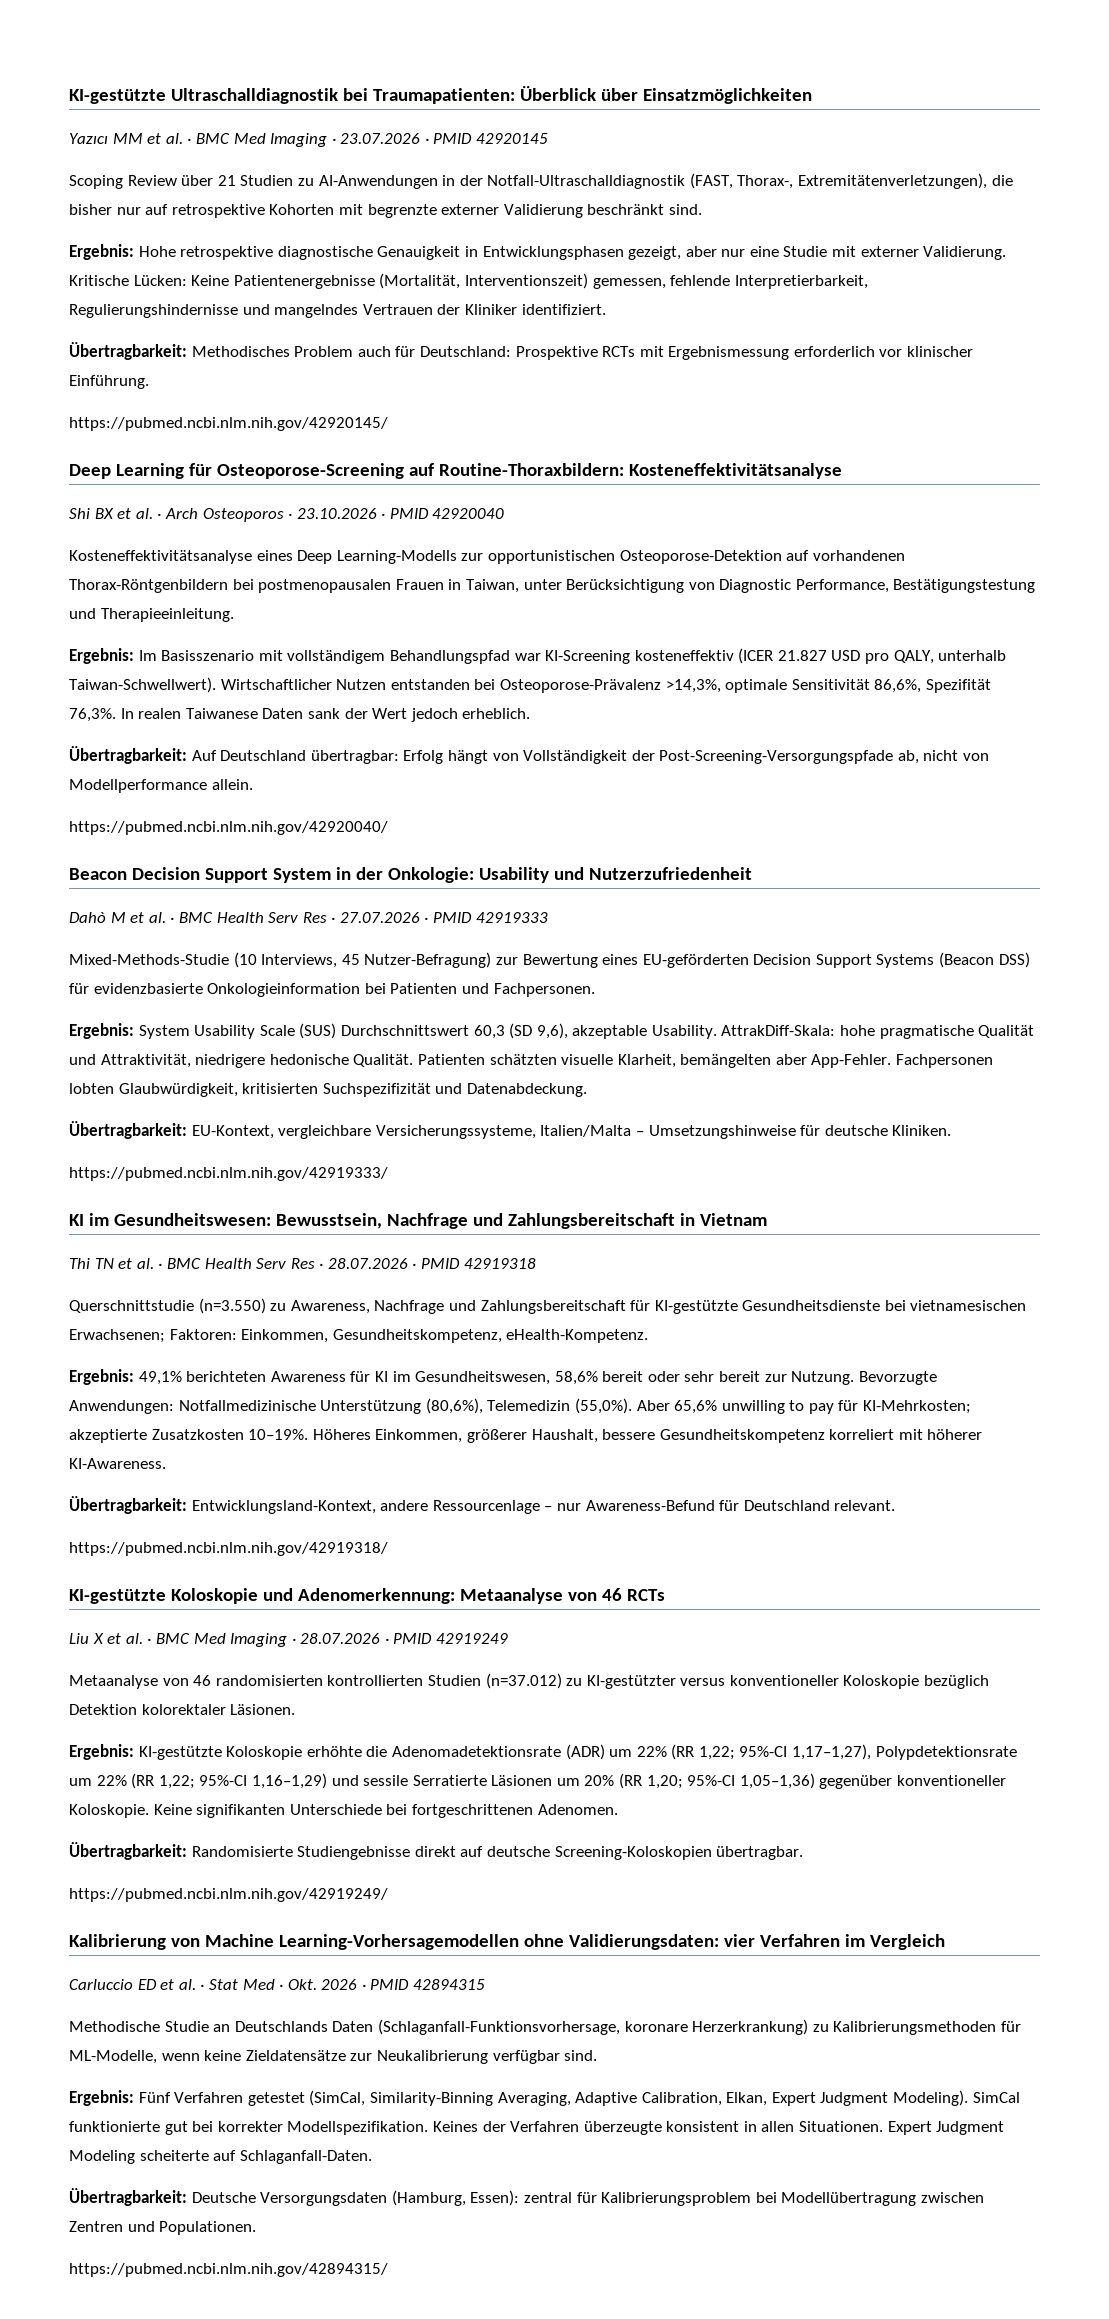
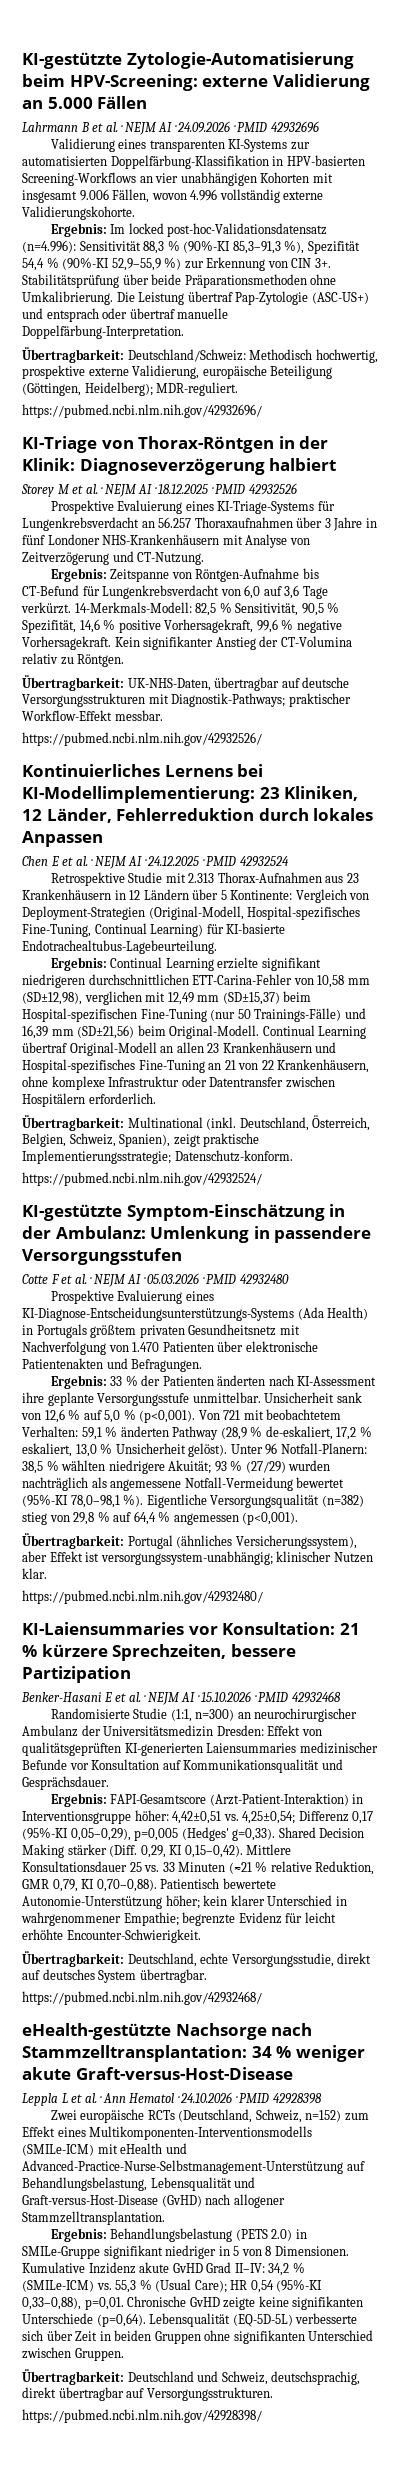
- KI-gestützte Ultraschalldiagnostik bei Traumapatienten: Überblick über Einsatzmöglichkeiten
- Yazıcı MM et al. · BMC Med Imaging · 23.07.2026 · PMID 42920145
- Scoping Review über 21 Studien zu AI-Anwendungen in der Notfall-Ultraschalldiagnostik (FAST, Thorax-, Extremitätenverletzungen), die bisher nur auf retrospektive Kohorten mit begrenzte externer Validierung beschränkt sind.
- Ergebnis: Hohe retrospektive diagnostische Genauigkeit in Entwicklungsphasen gezeigt, aber nur eine Studie mit externer Validierung. Kritische Lücken: Keine Patientenergebnisse (Mortalität, Interventionszeit) gemessen, fehlende Interpretierbarkeit, Regulierungshindernisse und mangelndes Vertrauen der Kliniker identifiziert.
- Übertragbarkeit: Methodisches Problem auch für Deutschland: Prospektive RCTs mit Ergebnismessung erforderlich vor klinischer Einführung.
- https://pubmed.ncbi.nlm.nih.gov/42920145/
- Deep Learning für Osteoporose-Screening auf Routine-Thoraxbildern: Kosteneffektivitätsanalyse
- Shi BX et al. · Arch Osteoporos · 23.10.2026 · PMID 42920040
- Kosteneffektivitätsanalyse eines Deep Learning-Modells zur opportunistischen Osteoporose-Detektion auf vorhandenen Thorax-Röntgenbildern bei postmenopausalen Frauen in Taiwan, unter Berücksichtigung von Diagnostic Performance, Bestätigungstestung und Therapieeinleitung.
- Ergebnis: Im Basisszenario mit vollständigem Behandlungspfad war KI-Screening kosteneffektiv (ICER 21.827 USD pro QALY, unterhalb Taiwan-Schwellwert). Wirtschaftlicher Nutzen entstanden bei Osteoporose-Prävalenz >14,3%, optimale Sensitivität 86,6%, Spezifität 76,3%. In realen Taiwanese Daten sank der Wert jedoch erheblich.
- Übertragbarkeit: Auf Deutschland übertragbar: Erfolg hängt von Vollständigkeit der Post-Screening-Versorgungspfade ab, nicht von Modellperformance allein.
- https://pubmed.ncbi.nlm.nih.gov/42920040/
- Beacon Decision Support System in der Onkologie: Usability und Nutzerzufriedenheit
- Dahò M et al. · BMC Health Serv Res · 27.07.2026 · PMID 42919333
- Mixed-Methods-Studie (10 Interviews, 45 Nutzer-Befragung) zur Bewertung eines EU-geförderten Decision Support Systems (Beacon DSS) für evidenzbasierte Onkologieinformation bei Patienten und Fachpersonen.
- Ergebnis: System Usability Scale (SUS) Durchschnittswert 60,3 (SD 9,6), akzeptable Usability. AttrakDiff-Skala: hohe pragmatische Qualität und Attraktivität, niedrigere hedonische Qualität. Patienten schätzten visuelle Klarheit, bemängelten aber App-Fehler. Fachpersonen lobten Glaubwürdigkeit, kritisierten Suchspezifizität und Datenabdeckung.
- Übertragbarkeit: EU-Kontext, vergleichbare Versicherungssysteme, Italien/Malta – Umsetzungshinweise für deutsche Kliniken.
- https://pubmed.ncbi.nlm.nih.gov/42919333/
- KI im Gesundheitswesen: Bewusstsein, Nachfrage und Zahlungsbereitschaft in Vietnam
- Thi TN et al. · BMC Health Serv Res · 28.07.2026 · PMID 42919318
- Querschnittstudie (n=3.550) zu Awareness, Nachfrage und Zahlungsbereitschaft für KI-gestützte Gesundheitsdienste bei vietnamesischen Erwachsenen; Faktoren: Einkommen, Gesundheitskompetenz, eHealth-Kompetenz.
- Ergebnis: 49,1% berichteten Awareness für KI im Gesundheitswesen, 58,6% bereit oder sehr bereit zur Nutzung. Bevorzugte Anwendungen: Notfallmedizinische Unterstützung (80,6%), Telemedizin (55,0%). Aber 65,6% unwilling to pay für KI-Mehrkosten; akzeptierte Zusatzkosten 10–19%. Höheres Einkommen, größerer Haushalt, bessere Gesundheitskompetenz korreliert mit höherer KI-Awareness.
- Übertragbarkeit: Entwicklungsland-Kontext, andere Ressourcenlage – nur Awareness-Befund für Deutschland relevant.
- https://pubmed.ncbi.nlm.nih.gov/42919318/
- KI-gestützte Koloskopie und Adenomerkennung: Metaanalyse von 46 RCTs
- Liu X et al. · BMC Med Imaging · 28.07.2026 · PMID 42919249
- Metaanalyse von 46 randomisierten kontrollierten Studien (n=37.012) zu KI-gestützter versus konventioneller Koloskopie bezüglich Detektion kolorektaler Läsionen.
- Ergebnis: KI-gestützte Koloskopie erhöhte die Adenomadetektionsrate (ADR) um 22% (RR 1,22; 95%-CI 1,17–1,27), Polypdetektionsrate um 22% (RR 1,22; 95%-CI 1,16–1,29) und sessile Serratierte Läsionen um 20% (RR 1,20; 95%-CI 1,05–1,36) gegenüber konventioneller Koloskopie. Keine signifikanten Unterschiede bei fortgeschrittenen Adenomen.
- Übertragbarkeit: Randomisierte Studiengebnisse direkt auf deutsche Screening-Koloskopien übertragbar.
- https://pubmed.ncbi.nlm.nih.gov/42919249/
- Kalibrierung von Machine Learning-Vorhersagemodellen ohne Validierungsdaten: vier Verfahren im Vergleich
- Carluccio ED et al. · Stat Med · Okt. 2026 · PMID 42894315
- Methodische Studie an Deutschlands Daten (Schlaganfall-Funktionsvorhersage, koronare Herzerkrankung) zu Kalibrierungsmethoden für ML-Modelle, wenn keine Zieldatensätze zur Neukalibrierung verfügbar sind.
- Ergebnis: Fünf Verfahren getestet (SimCal, Similarity-Binning Averaging, Adaptive Calibration, Elkan, Expert Judgment Modeling). SimCal funktionierte gut bei korrekter Modellspezifikation. Keines der Verfahren überzeugte konsistent in allen Situationen. Expert Judgment Modeling scheiterte auf Schlaganfall-Daten.
- Übertragbarkeit: Deutsche Versorgungsdaten (Hamburg, Essen): zentral für Kalibrierungsproblem bei Modellübertragung zwischen Zentren und Populationen.
- https://pubmed.ncbi.nlm.nih.gov/42894315/
+ KI-gestützte Zytologie-Automatisierung beim HPV-Screening: externe Validierung an 5.000 Fällen
+ Lahrmann B et al. · NEJM AI · 24.09.2026 · PMID 42932696
+ Validierung eines transparenten KI-Systems zur automatisierten Doppelfärbung-Klassifikation in HPV-basierten Screening-Workflows an vier unabhängigen Kohorten mit insgesamt 9.006 Fällen, wovon 4.996 vollständig externe Validierungskohorte.
+ Ergebnis: Im locked post-hoc-Validationsdatensatz (n=4.996): Sensitivität 88,3 % (90%-KI 85,3–91,3 %), Spezifität 54,4 % (90%-KI 52,9–55,9 %) zur Erkennung von CIN 3+. Stabilitätsprüfung über beide Präparationsmethoden ohne Umkalibrierung. Die Leistung übertraf Pap-Zytologie (ASC-US+) und entsprach oder übertraf manuelle Doppelfärbung-Interpretation.
+ Übertragbarkeit: Deutschland/Schweiz: Methodisch hochwertig, prospektive externe Validierung, europäische Beteiligung (Göttingen, Heidelberg); MDR-reguliert.
+ https://pubmed.ncbi.nlm.nih.gov/42932696/
+ KI-Triage von Thorax-Röntgen in der Klinik: Diagnoseverzögerung halbiert
+ Storey M et al. · NEJM AI · 18.12.2025 · PMID 42932526
+ Prospektive Evaluierung eines KI-Triage-Systems für Lungenkrebsverdacht an 56.257 Thoraxaufnahmen über 3 Jahre in fünf Londoner NHS-Krankenhäusern mit Analyse von Zeitverzögerung und CT-Nutzung.
+ Ergebnis: Zeitspanne von Röntgen-Aufnahme bis CT-Befund für Lungenkrebsverdacht von 6,0 auf 3,6 Tage verkürzt. 14-Merkmals-Modell: 82,5 % Sensitivität, 90,5 % Spezifität, 14,6 % positive Vorhersagekraft, 99,6 % negative Vorhersagekraft. Kein signifikanter Anstieg der CT-Volumina relativ zu Röntgen.
+ Übertragbarkeit: UK-NHS-Daten, übertragbar auf deutsche Versorgungsstrukturen mit Diagnostik-Pathways; praktischer Workflow-Effekt messbar.
+ https://pubmed.ncbi.nlm.nih.gov/42932526/
+ Kontinuierliches Lernens bei KI-Modellimplementierung: 23 Kliniken, 12 Länder, Fehlerreduktion durch lokales Anpassen
+ Chen E et al. · NEJM AI · 24.12.2025 · PMID 42932524
+ Retrospektive Studie mit 2.313 Thorax-Aufnahmen aus 23 Krankenhäusern in 12 Ländern über 5 Kontinente: Vergleich von Deployment-Strategien (Original-Modell, Hospital-spezifisches Fine-Tuning, Continual Learning) für KI-basierte Endotrachealtubus-Lagebeurteilung.
+ Ergebnis: Continual Learning erzielte signifikant niedrigeren durchschnittlichen ETT-Carina-Fehler von 10,58 mm (SD±12,98), verglichen mit 12,49 mm (SD±15,37) beim Hospital-spezifischen Fine-Tuning (nur 50 Trainings-Fälle) und 16,39 mm (SD±21,56) beim Original-Modell. Continual Learning übertraf Original-Modell an allen 23 Krankenhäusern und Hospital-spezifisches Fine-Tuning an 21 von 22 Krankenhäusern, ohne komplexe Infrastruktur oder Datentransfer zwischen Hospitälern erforderlich.
+ Übertragbarkeit: Multinational (inkl. Deutschland, Österreich, Belgien, Schweiz, Spanien), zeigt praktische Implementierungsstrategie; Datenschutz-konform.
+ https://pubmed.ncbi.nlm.nih.gov/42932524/
+ KI-gestützte Symptom-Einschätzung in der Ambulanz: Umlenkung in passendere Versorgungsstufen
+ Cotte F et al. · NEJM AI · 05.03.2026 · PMID 42932480
+ Prospektive Evaluierung eines KI-Diagnose-Entscheidungsunterstützungs-Systems (Ada Health) in Portugals größtem privaten Gesundheitsnetz mit Nachverfolgung von 1.470 Patienten über elektronische Patientenakten und Befragungen.
+ Ergebnis: 33 % der Patienten änderten nach KI-Assessment ihre geplante Versorgungsstufe unmittelbar. Unsicherheit sank von 12,6 % auf 5,0 % (p<0,001). Von 721 mit beobachtetem Verhalten: 59,1 % änderten Pathway (28,9 % de-eskaliert, 17,2 % eskaliert, 13,0 % Unsicherheit gelöst). Unter 96 Notfall-Planern: 38,5 % wählten niedrigere Akuität; 93 % (27/29) wurden nachträglich als angemessene Notfall-Vermeidung bewertet (95%-KI 78,0–98,1 %). Eigentliche Versorgungsqualität (n=382) stieg von 29,8 % auf 64,4 % angemessen (p<0,001).
+ Übertragbarkeit: Portugal (ähnliches Versicherungssystem), aber Effekt ist versorgungssystem-unabhängig; klinischer Nutzen klar.
+ https://pubmed.ncbi.nlm.nih.gov/42932480/
+ KI-Laiensummaries vor Konsultation: 21 % kürzere Sprechzeiten, bessere Partizipation
+ Benker-Hasani E et al. · NEJM AI · 15.10.2026 · PMID 42932468
+ Randomisierte Studie (1:1, n=300) an neurochirurgischer Ambulanz der Universitätsmedizin Dresden: Effekt von qualitätsgeprüften KI-generierten Laiensummaries medizinischer Befunde vor Konsultation auf Kommunikationsqualität und Gesprächsdauer.
+ Ergebnis: FAPI-Gesamtscore (Arzt-Patient-Interaktion) in Interventionsgruppe höher: 4,42±0,51 vs. 4,25±0,54; Differenz 0,17 (95%-KI 0,05–0,29), p=0,005 (Hedges' g=0,33). Shared Decision Making stärker (Diff. 0,29, KI 0,15–0,42). Mittlere Konsultationsdauer 25 vs. 33 Minuten (≈21 % relative Reduktion, GMR 0,79, KI 0,70–0,88). Patientisch bewertete Autonomie-Unterstützung höher; kein klarer Unterschied in wahrgenommener Empathie; begrenzte Evidenz für leicht erhöhte Encounter-Schwierigkeit.
+ Übertragbarkeit: Deutschland, echte Versorgungsstudie, direkt auf deutsches System übertragbar.
+ https://pubmed.ncbi.nlm.nih.gov/42932468/
+ eHealth-gestützte Nachsorge nach Stammzelltransplantation: 34 % weniger akute Graft-versus-Host-Disease
+ Leppla L et al. · Ann Hematol · 24.10.2026 · PMID 42928398
+ Zwei europäische RCTs (Deutschland, Schweiz, n=152) zum Effekt eines Multikomponenten-Interventionsmodells (SMILe-ICM) mit eHealth und Advanced-Practice-Nurse-Selbstmanagement-Unterstützung auf Behandlungsbelastung, Lebensqualität und Graft-versus-Host-Disease (GvHD) nach allogener Stammzelltransplantation.
+ Ergebnis: Behandlungsbelastung (PETS 2.0) in SMILe-Gruppe signifikant niedriger in 5 von 8 Dimensionen. Kumulative Inzidenz akute GvHD Grad II–IV: 34,2 % (SMILe-ICM) vs. 55,3 % (Usual Care); HR 0,54 (95%-KI 0,33–0,88), p=0,01. Chronische GvHD zeigte keine signifikanten Unterschiede (p=0,64). Lebensqualität (EQ-5D-5L) verbesserte sich über Zeit in beiden Gruppen ohne signifikanten Unterschied zwischen Gruppen.
+ Übertragbarkeit: Deutschland und Schweiz, deutschsprachig, direkt übertragbar auf Versorgungsstrukturen.
+ https://pubmed.ncbi.nlm.nih.gov/42928398/

